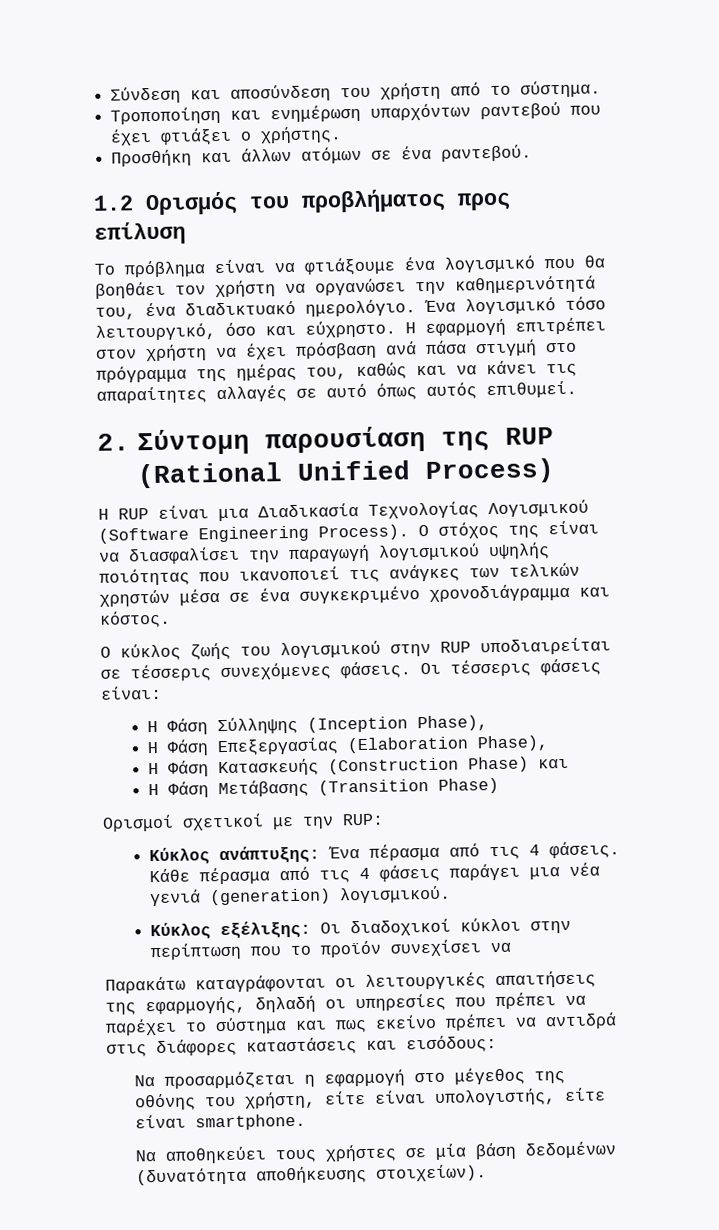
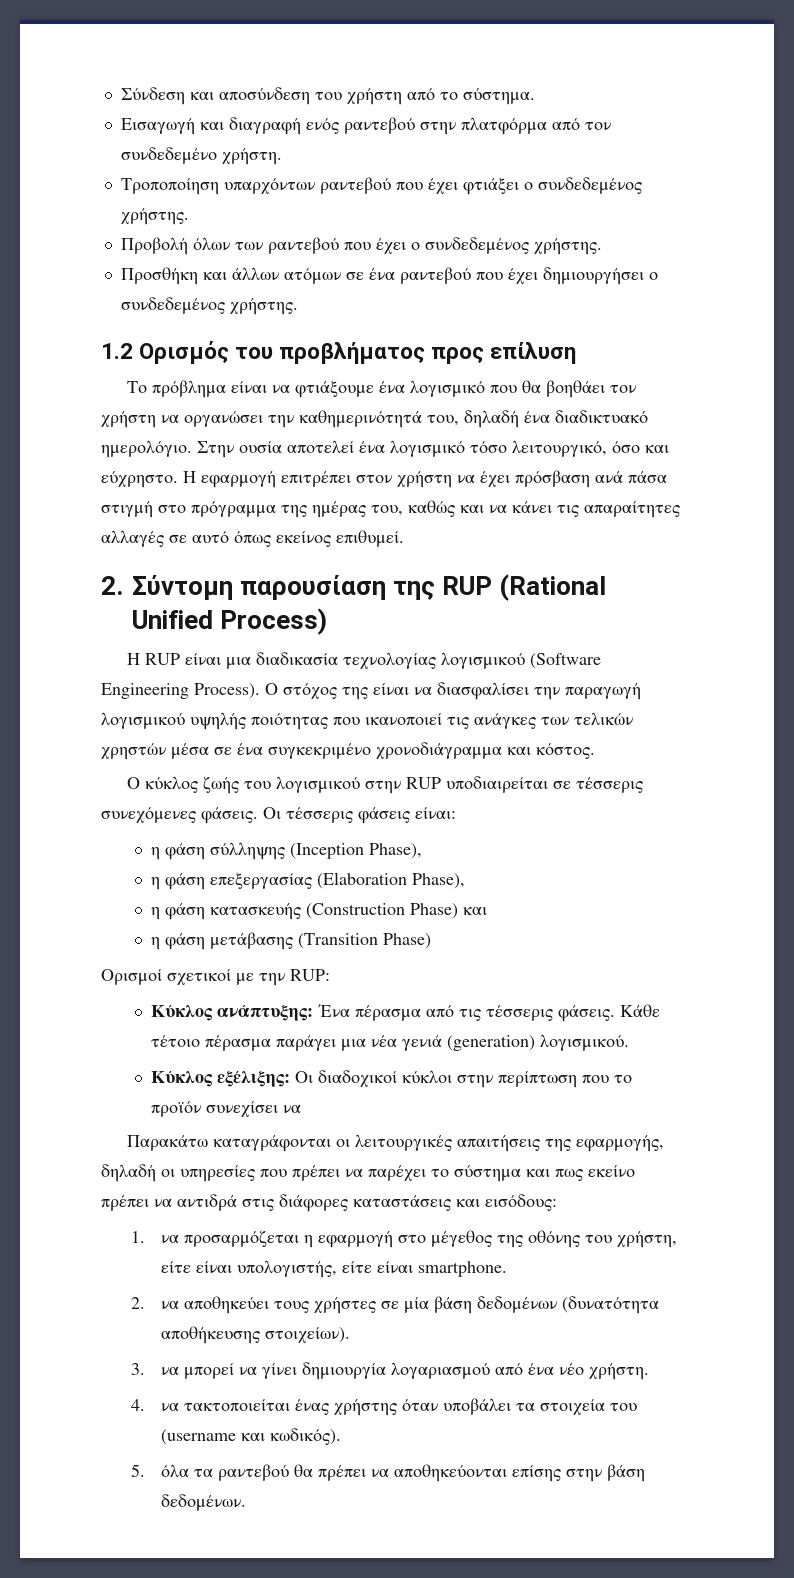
+ Εισαγωγή και διαγραφή ενός ραντεβού στην πλατφόρμα από τον συνδεδεμένο χρήστη.
- Τροποποίηση και ενημέρωση υπαρχόντων ραντεβού που έχει φτιάξει ο χρήστης.
+ Τροποποίηση υπαρχόντων ραντεβού που έχει φτιάξει ο συνδεδεμένος χρήστης.
+ Προβολή όλων των ραντεβού που έχει ο συνδεδεμένος χρήστης.
- Προσθήκη και άλλων ατόμων σε ένα ραντεβού.
+ Προσθήκη και άλλων ατόμων σε ένα ραντεβού που έχει δημιουργήσει ο συνδεδεμένος χρήστης.
- Το πρόβλημα είναι να φτιάξουμε ένα λογισμικό που θα βοηθάει τον χρήστη να οργανώσει την καθημερινότητά του, ένα διαδικτυακό ημερολόγιο.
+ Το πρόβλημα είναι να φτιάξουμε ένα λογισμικό που θα βοηθάει τον χρήστη να οργανώσει την καθημερινότητά του, δηλαδή ένα διαδικτυακό ημερολόγιο.
- Ένα λογισμικό τόσο λειτουργικό, όσο και εύχρηστο.
+ Στην ουσία αποτελεί ένα λογισμικό τόσο λειτουργικό, όσο και εύχρηστο.
- Η εφαρμογή επιτρέπει στον χρήστη να έχει πρόσβαση ανά πάσα στιγμή στο πρόγραμμα της ημέρας του, καθώς και να κάνει τις απαραίτητες αλλαγές σε αυτό όπως αυτός επιθυμεί.
+ Η εφαρμογή επιτρέπει στον χρήστη να έχει πρόσβαση ανά πάσα στιγμή στο πρόγραμμα της ημέρας του, καθώς και να κάνει τις απαραίτητες αλλαγές σε αυτό όπως εκείνος επιθυμεί.
- Η RUP είναι μια Διαδικασία Τεχνολογίας Λογισμικού (Software Engineering Process).
+ Η RUP είναι μια διαδικασία τεχνολογίας λογισμικού (Software Engineering Process).
- Η Φάση Σύλληψης (Inception Phase),
+ η φάση σύλληψης (Inception Phase),
- Η Φάση Επεξεργασίας (Elaboration Phase),
+ η φάση επεξεργασίας (Elaboration Phase),
- Η Φάση Κατασκευής (Construction Phase) και
+ η φάση κατασκευής (Construction Phase) και
- Η Φάση Μετάβασης (Transition Phase)
+ η φάση μετάβασης (Transition Phase)
- Κύκλος ανάπτυξης: Ένα πέρασμα από τις 4 φάσεις.
+ Κύκλος ανάπτυξης: Ένα πέρασμα από τις τέσσερις φάσεις.
- Κάθε πέρασμα από τις 4 φάσεις παράγει μια νέα γενιά (generation) λογισμικού.
+ Κάθε τέτοιο πέρασμα παράγει μια νέα γενιά (generation) λογισμικού.
- Να προσαρμόζεται η εφαρμογή στο μέγεθος της οθόνης του χρήστη, είτε είναι υπολογιστής, είτε είναι smartphone.
+ 1. να προσαρμόζεται η εφαρμογή στο μέγεθος της οθόνης του χρήστη, είτε είναι υπολογιστής, είτε είναι smartphone.
- Να αποθηκεύει τους χρήστες σε μία βάση δεδομένων (δυνατότητα αποθήκευσης στοιχείων).
+ 2. να αποθηκεύει τους χρήστες σε μία βάση δεδομένων (δυνατότητα αποθήκευσης στοιχείων).
+ 3. να μπορεί να γίνει δημιουργία λογαριασμού από ένα νέο χρήστη.
+ 4. να τακτοποιείται ένας χρήστης όταν υποβάλει τα στοιχεία του (username και κωδικός).
+ 5. όλα τα ραντεβού θα πρέπει να αποθηκεύονται επίσης στην βάση δεδομένων.

